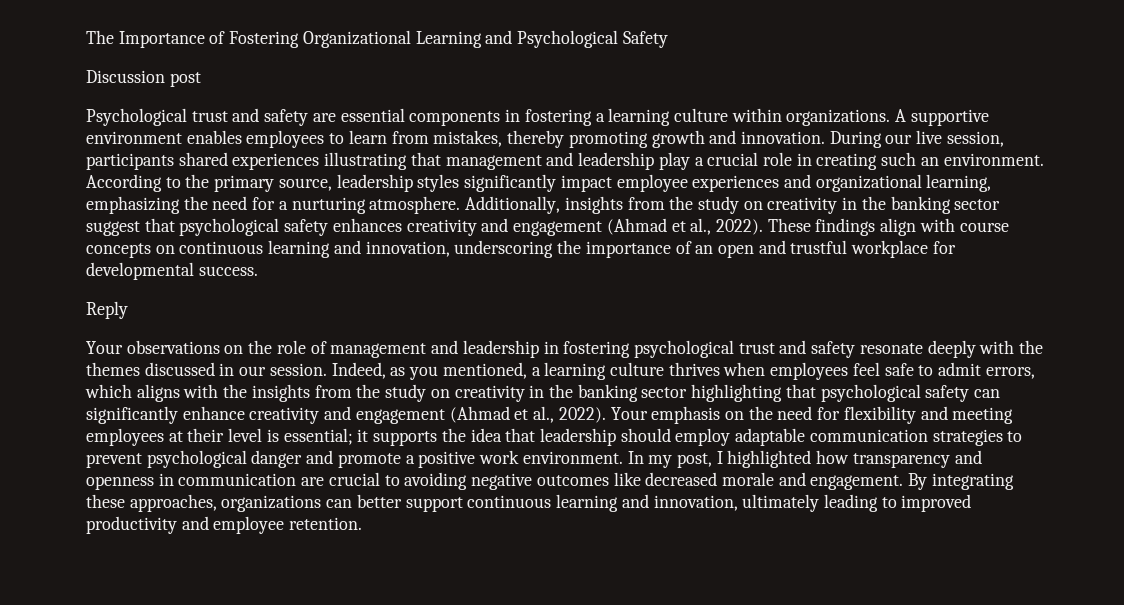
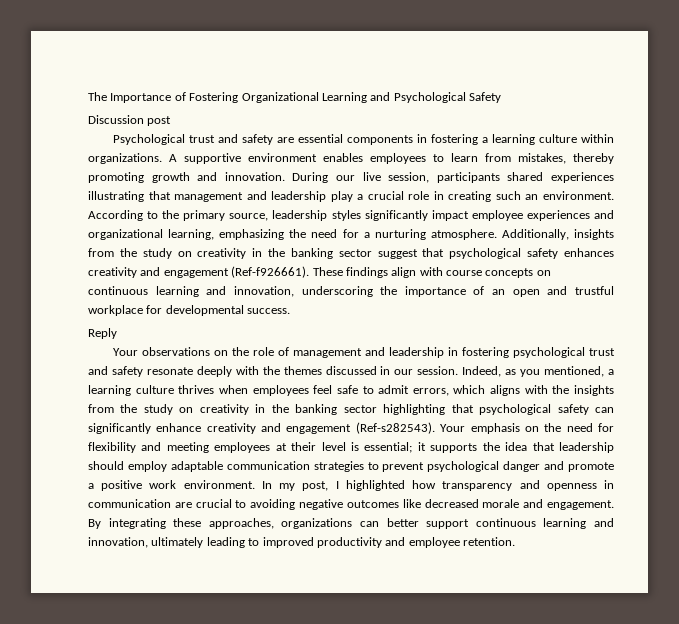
- Additionally, insights from the study on creativity in the banking sector suggest that psychological safety enhances creativity and engagement (Ahmad et al., 2022).
+ Additionally, insights from the study on creativity in the banking sector suggest that psychological safety enhances creativity and engagement (Ref-f926661).
- Indeed, as you mentioned, a learning culture thrives when employees feel safe to admit errors, which aligns with the insights from the study on creativity in the banking sector highlighting that psychological safety can significantly enhance creativity and engagement (Ahmad et al., 2022).
+ Indeed, as you mentioned, a learning culture thrives when employees feel safe to admit errors, which aligns with the insights from the study on creativity in the banking sector highlighting that psychological safety can significantly enhance creativity and engagement (Ref-s282543).

